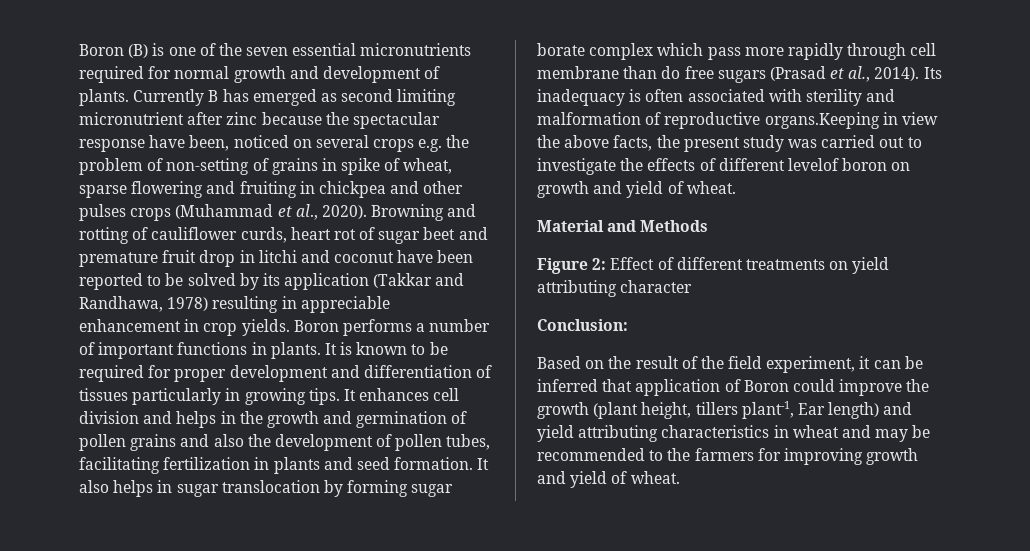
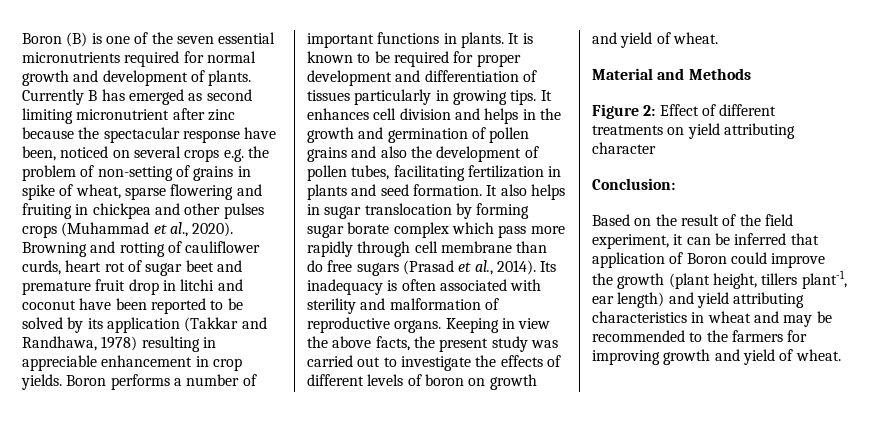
- Its inadequacy is often associated with sterility and malformation of reproductive organs.Keeping in view the above facts, the present study was carried out to investigate the effects of different levelof boron on growth and yield of wheat.
+ Its inadequacy is often associated with sterility and malformation of reproductive organs. Keeping in view the above facts, the present study was carried out to investigate the effects of different levels of boron on growth and yield of wheat.
- Based on the result of the field experiment, it can be inferred that application of Boron could improve the growth (plant height, tillers plant-1, Ear length) and yield attributing characteristics in wheat and may be recommended to the farmers for improving growth and yield of wheat.
+ Based on the result of the field experiment, it can be inferred that application of Boron could improve the growth (plant height, tillers plant-1, ear length) and yield attributing characteristics in wheat and may be recommended to the farmers for improving growth and yield of wheat.

